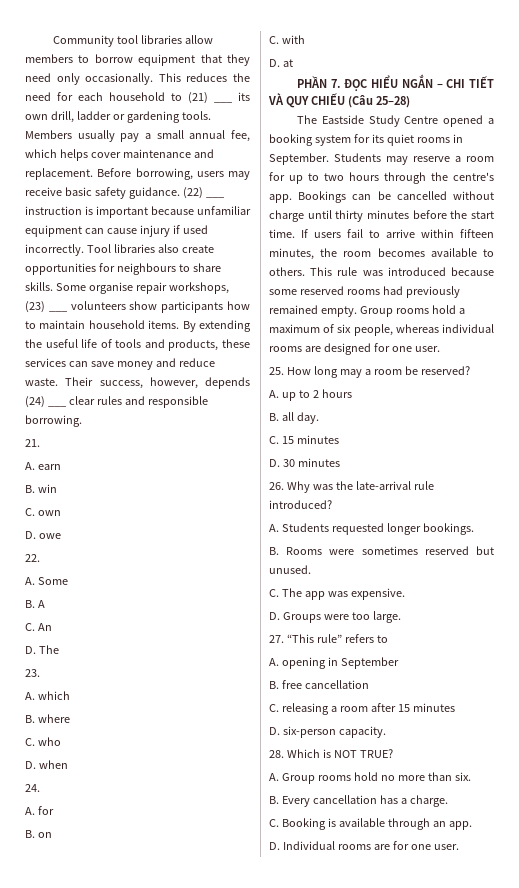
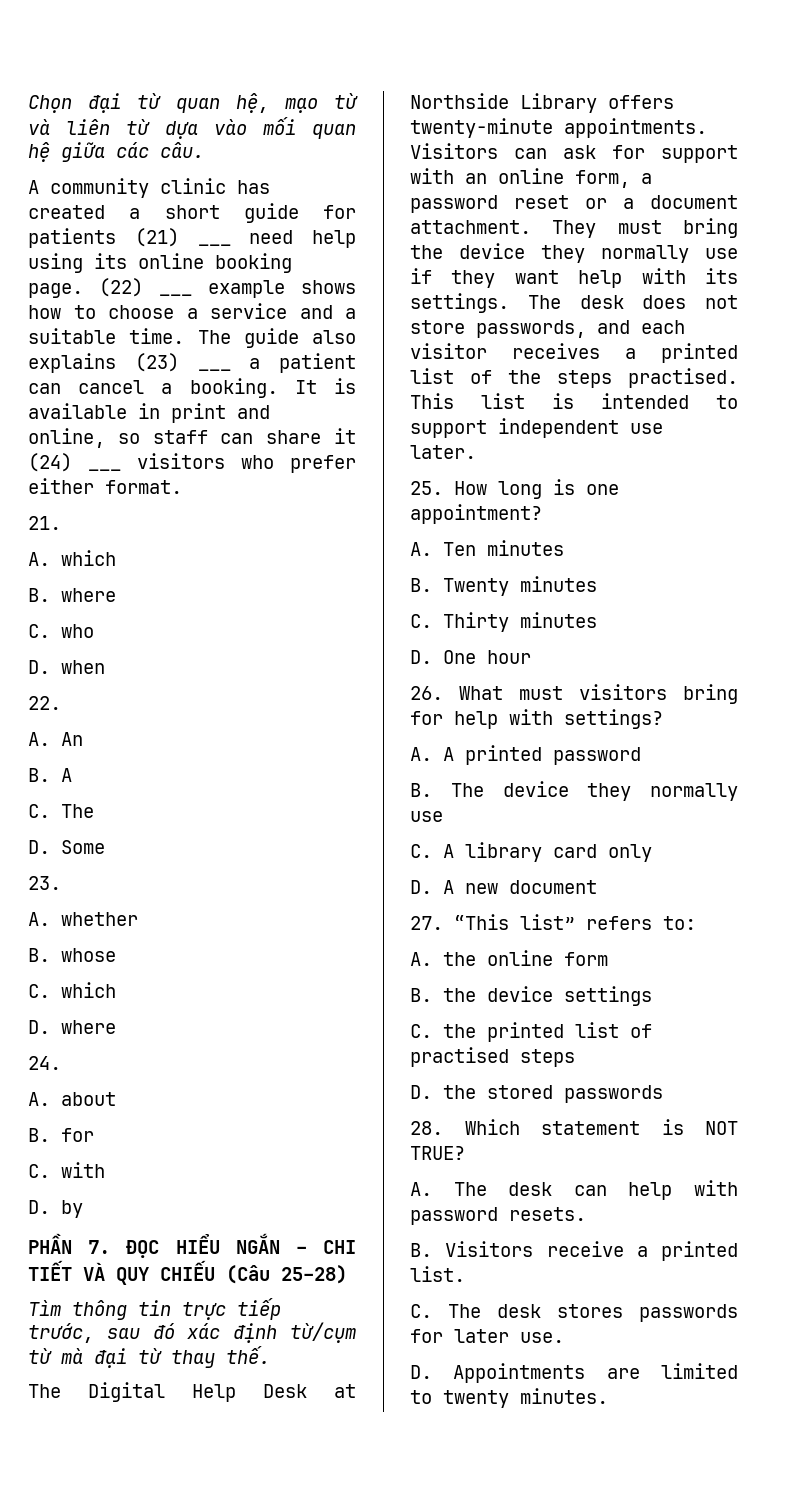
- Community tool libraries allow members to borrow equipment that they need only occasionally. This reduces the need for each household to (21) ___ its own drill, ladder or gardening tools. Members usually pay a small annual fee, which helps cover maintenance and replacement. Before borrowing, users may receive basic safety guidance. (22) ___ instruction is important because unfamiliar equipment can cause injury if used incorrectly. Tool libraries also create opportunities for neighbours to share skills. Some organise repair workshops, (23) ___ volunteers show participants how to maintain household items. By extending the useful life of tools and products, these services can save money and reduce waste. Their success, however, depends (24) ___ clear rules and responsible borrowing.
+ Chọn đại từ quan hệ, mạo từ và liên từ dựa vào mối quan hệ giữa các câu.
+ A community clinic has created a short guide for patients (21) ___ need help using its online booking page. (22) ___ example shows how to choose a service and a suitable time. The guide also explains (23) ___ a patient can cancel a booking. It is available in print and online, so staff can share it (24) ___ visitors who prefer either format.
  21.
- A. earn
- B. win
- C. own
- D. owe
- 22.
- A. Some
- B. A
- C. An
- D. The
- 23.
+ 22.
+ A. An
+ B. A
+ C. The
+ D. Some
+ 23.
+ A. whether
+ B. whose
+ C. which
+ D. where
- A. for
- B. on
+ A. about
+ B. for
- D. at
+ D. by
- The Eastside Study Centre opened a booking system for its quiet rooms in September. Students may reserve a room for up to two hours through the centre's app. Bookings can be cancelled without charge until thirty minutes before the start time. If users fail to arrive within fifteen minutes, the room becomes available to others. This rule was introduced because some reserved rooms had previously remained empty. Group rooms hold a maximum of six people, whereas individual rooms are designed for one user.
- 25. How long may a room be reserved?
- A. up to 2 hours
- B. all day.
- C. 15 minutes
- D. 30 minutes
+ Tìm thông tin trực tiếp trước, sau đó xác định từ/cụm từ mà đại từ thay thế.
+ The Digital Help Desk at Northside Library offers twenty-minute appointments. Visitors can ask for support with an online form, a password reset or a document attachment. They must bring the device they normally use if they want help with its settings. The desk does not store passwords, and each visitor receives a printed list of the steps practised. This list is intended to support independent use later.
+ 25. How long is one appointment?
+ A. Ten minutes
+ B. Twenty minutes
+ C. Thirty minutes
+ D. One hour
- 26. Why was the late-arrival rule introduced?
- A. Students requested longer bookings.
- B. Rooms were sometimes reserved but unused.
- C. The app was expensive.
- D. Groups were too large.
- 27. “This rule” refers to
- A. opening in September
- B. free cancellation
- C. releasing a room after 15 minutes
- D. six-person capacity.
+ 26. What must visitors bring for help with settings?
+ A. A printed password
+ B. The device they normally use
+ C. A library card only
+ D. A new document
+ 27. “This list” refers to:
+ A. the online form
+ B. the device settings
+ C. the printed list of practised steps
+ D. the stored passwords
- 28. Which is NOT TRUE?
+ 28. Which statement is NOT TRUE?
- A. Group rooms hold no more than six.
- B. Every cancellation has a charge.
- C. Booking is available through an app.
- D. Individual rooms are for one user.
+ A. The desk can help with password resets.
+ B. Visitors receive a printed list.
+ C. The desk stores passwords for later use.
+ D. Appointments are limited to twenty minutes.

